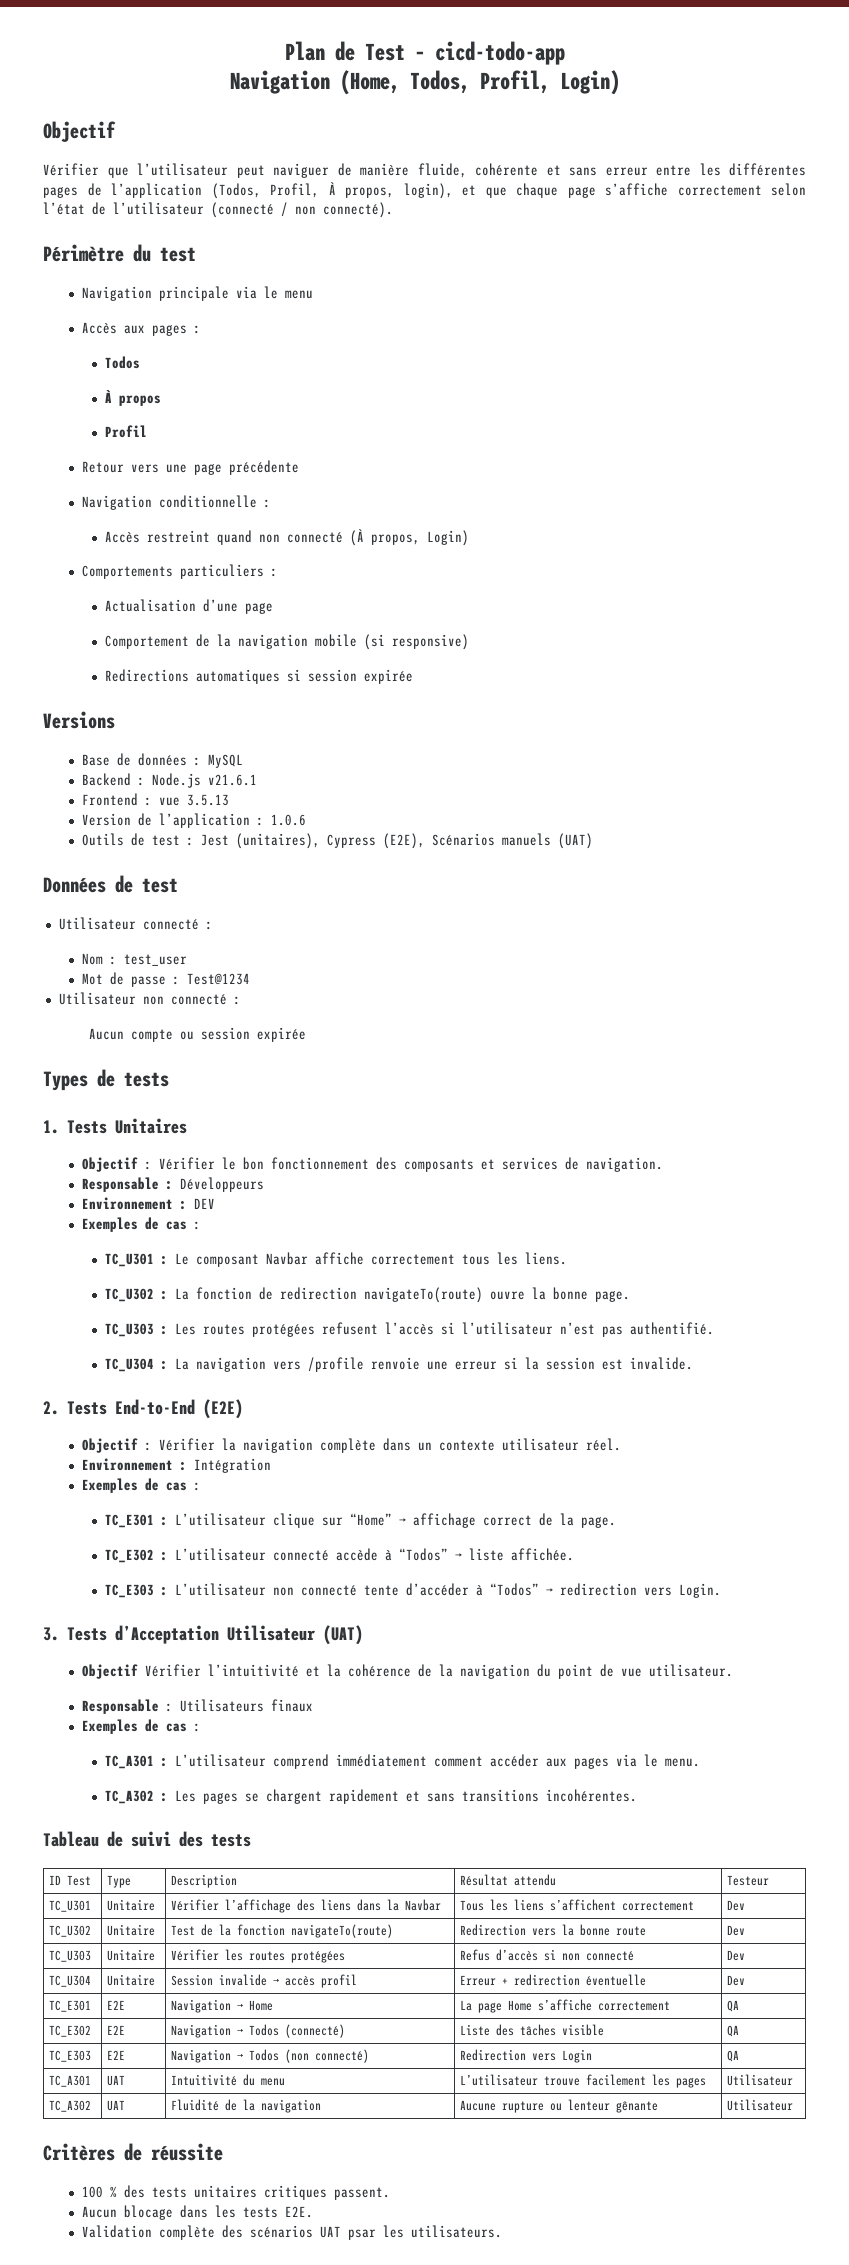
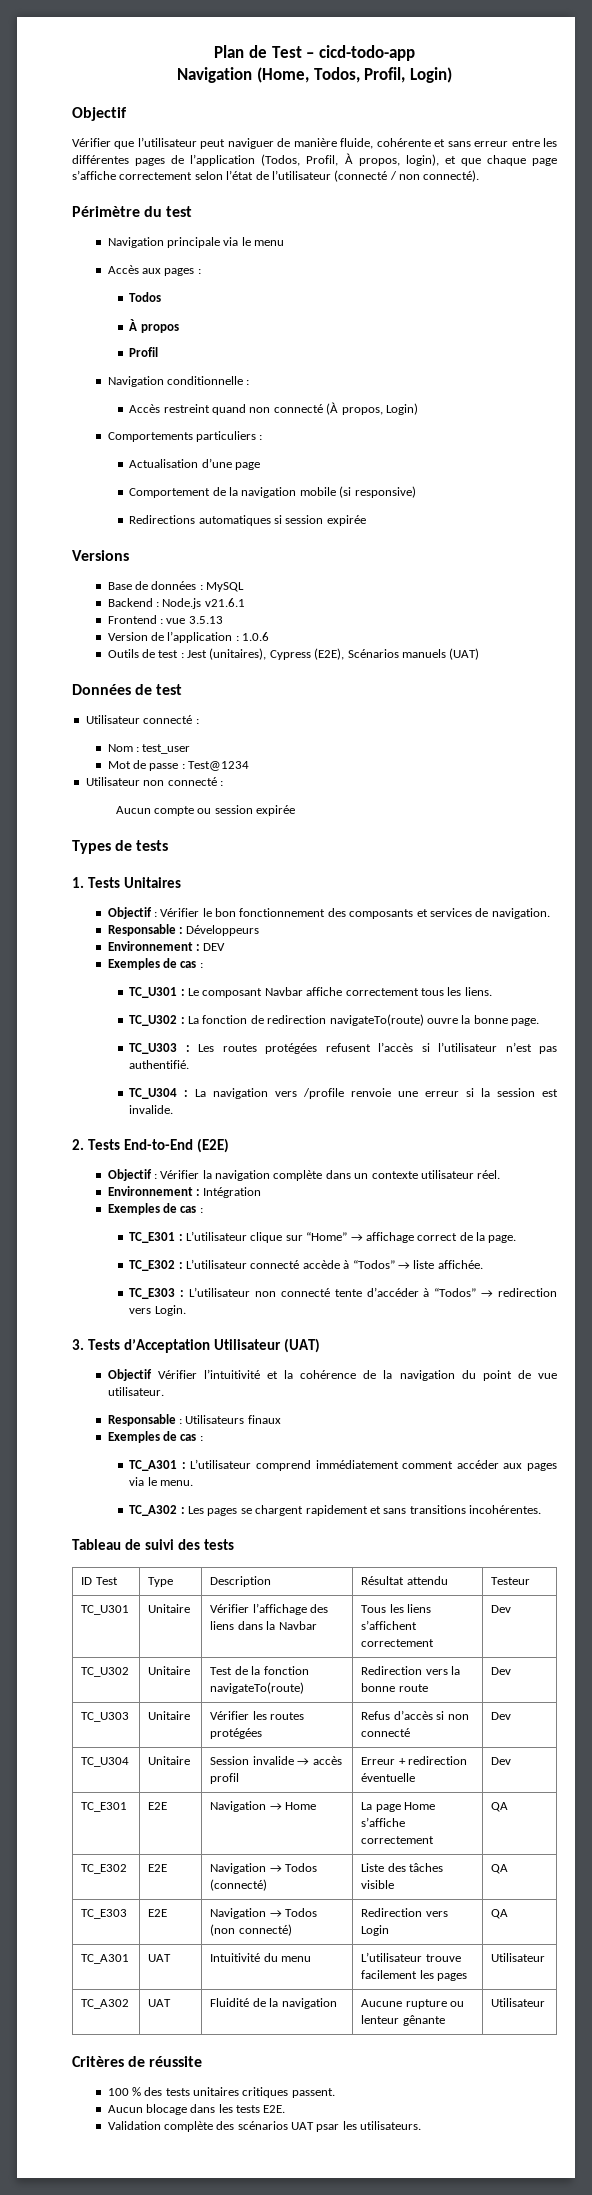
- Retour vers une page précédente

